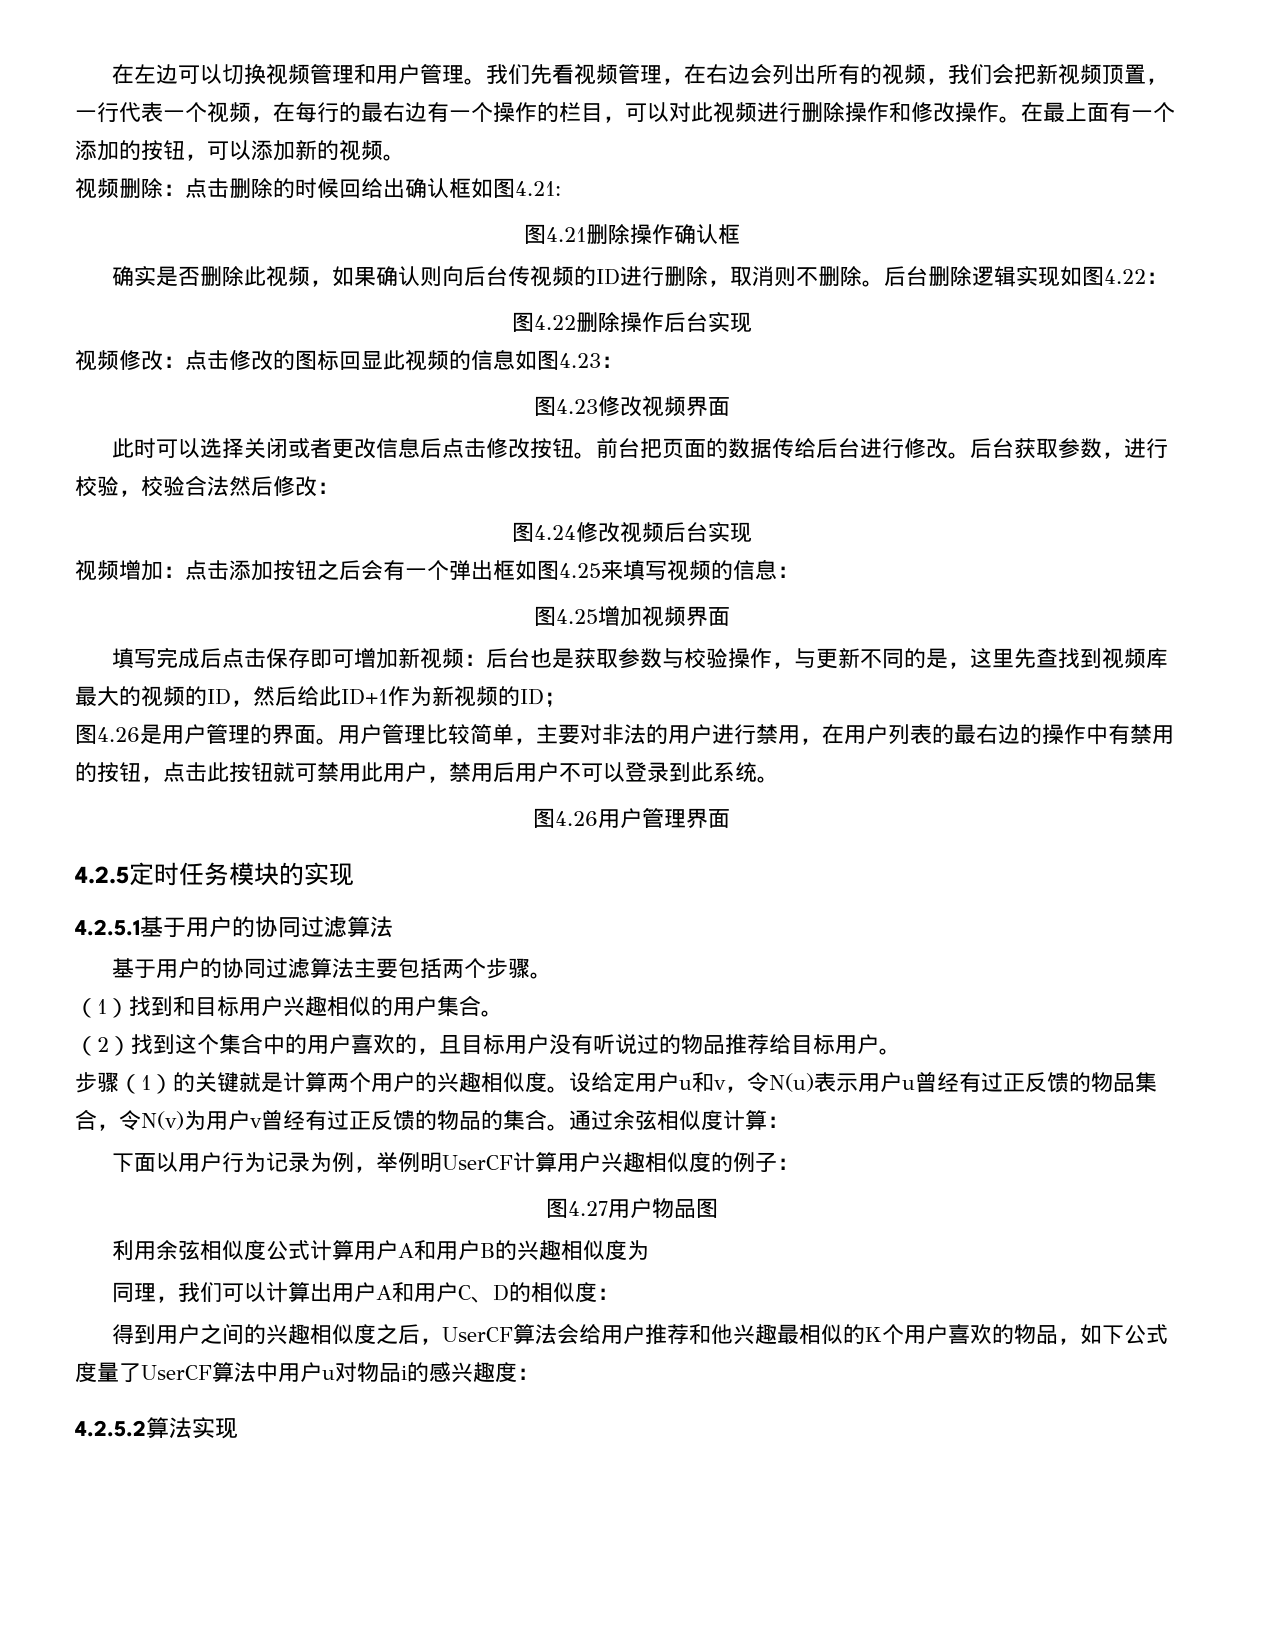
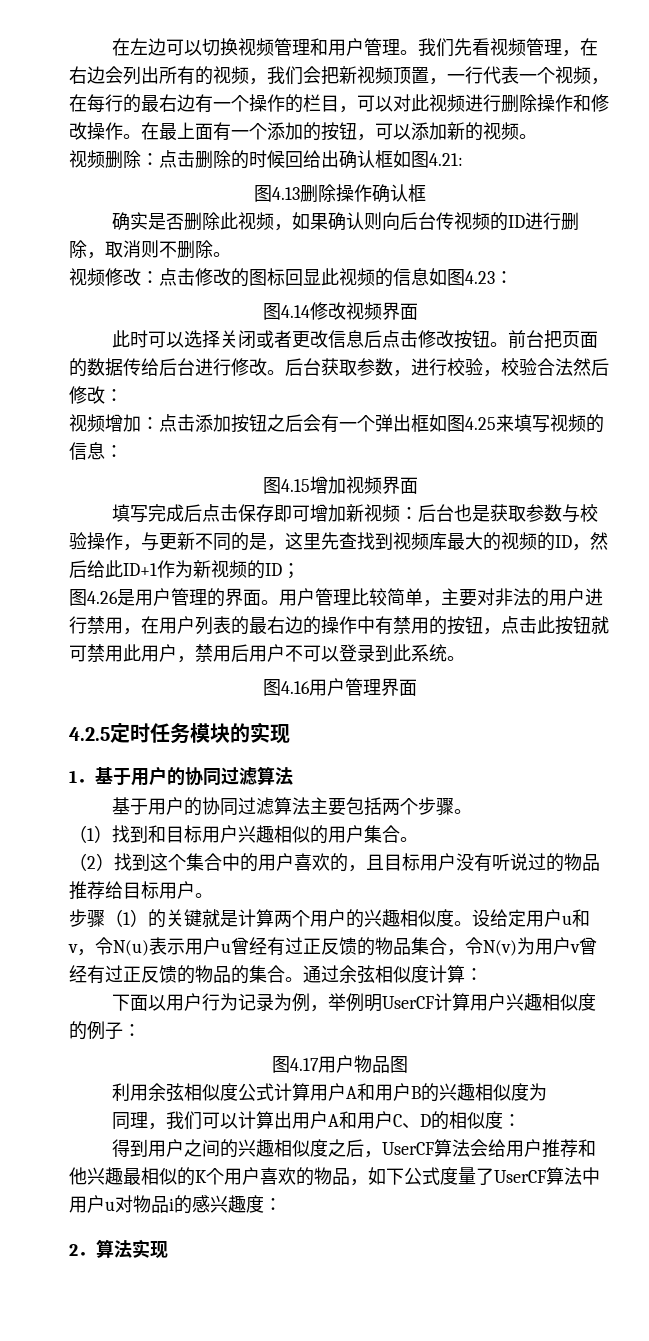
- 图4.21删除操作确认框
+ 图4.13删除操作确认框
- 后台删除逻辑实现如图4.22：
- 图4.22删除操作后台实现
- 图4.23修改视频界面
+ 图4.14修改视频界面
- 图4.24修改视频后台实现
- 图4.25增加视频界面
+ 图4.15增加视频界面
- 图4.26用户管理界面
+ 图4.16用户管理界面
- 4.2.5.1基于用户的协同过滤算法
+ 1．基于用户的协同过滤算法
- 图4.27用户物品图
+ 图4.17用户物品图
- 4.2.5.2算法实现
+ 2．算法实现

